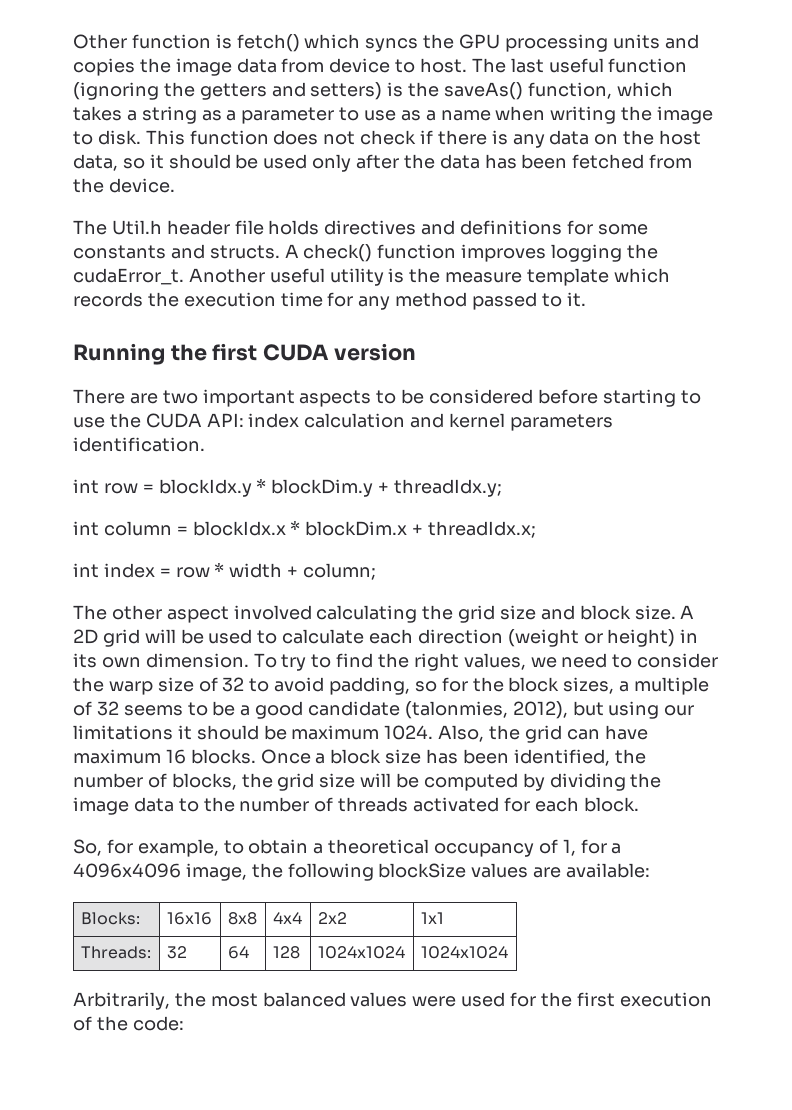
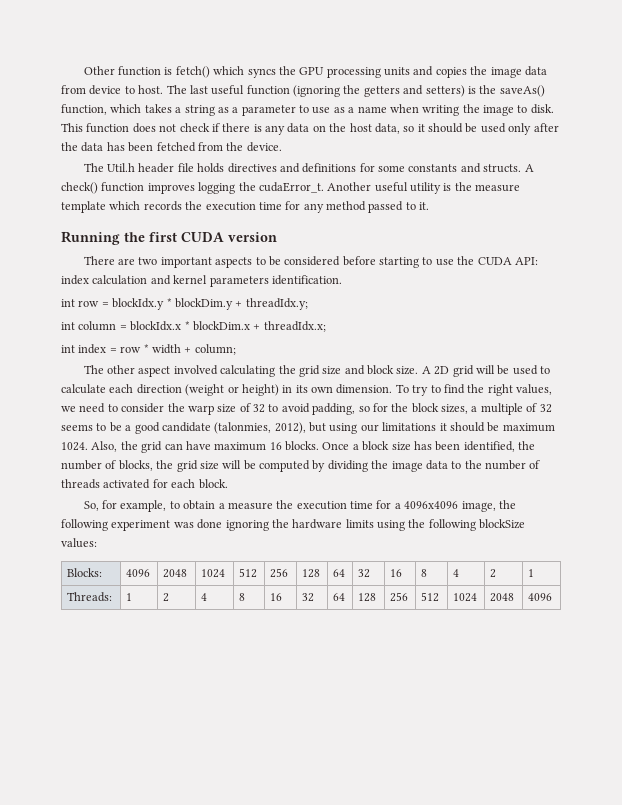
- So, for example, to obtain a theoretical occupancy of 1, for a 4096x4096 image, the following blockSize values are available:
- Blocks: | 16x16 | 8x8 | 4x4 | 2x2 | 1x1
- Threads: | 32 | 64 | 128 | 1024x1024 | 1024x1024
- Arbitrarily, the most balanced values were used for the first execution of the code:
+ So, for example, to obtain a measure the execution time for a 4096x4096 image, the following experiment was done ignoring the hardware limits using the following blockSize values:
+ Blocks: | 4096 | 2048 | 1024 | 512 | 256 | 128 | 64 | 32 | 16 | 8 | 4 | 2 | 1
+ Threads: | 1 | 2 | 4 | 8 | 16 | 32 | 64 | 128 | 256 | 512 | 1024 | 2048 | 4096

